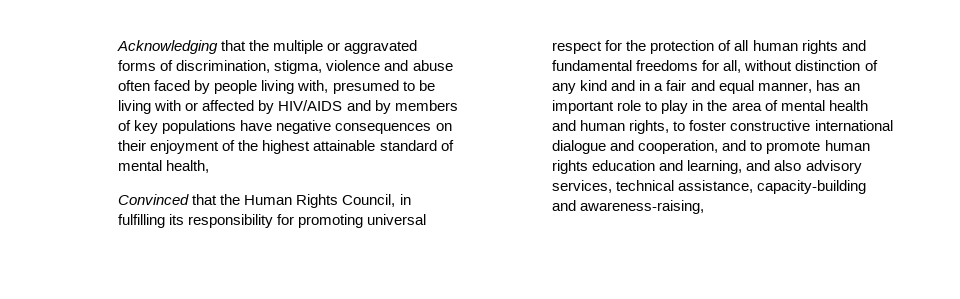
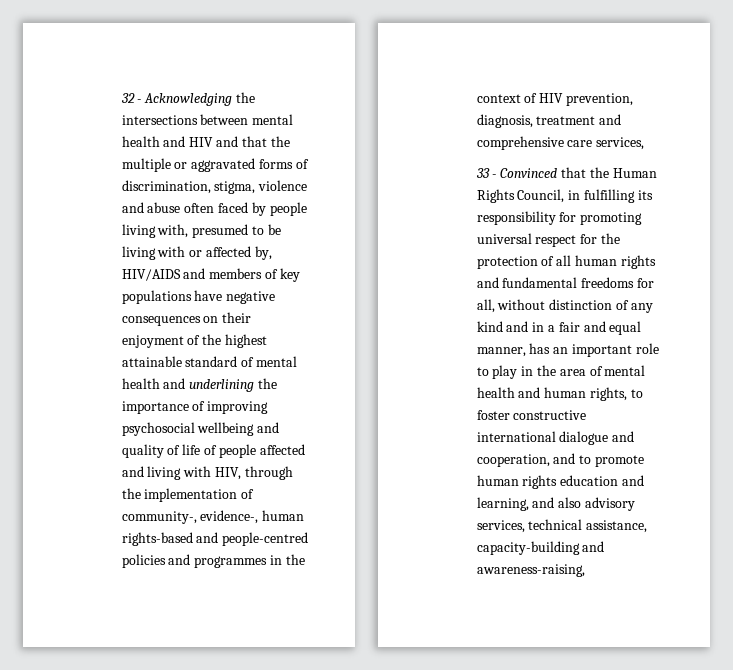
- Acknowledging that the multiple or aggravated forms of discrimination, stigma, violence and abuse often faced by people living with, presumed to be living with or affected by HIV/AIDS and by members of key populations have negative consequences on their enjoyment of the highest attainable standard of mental health,
- Convinced that the Human Rights Council, in fulfilling its responsibility for promoting universal respect for the protection of all human rights and fundamental freedoms for all, without distinction of any kind and in a fair and equal manner, has an important role to play in the area of mental health and human rights, to foster constructive international dialogue and cooperation, and to promote human rights education and learning, and also advisory services, technical assistance, capacity-building and awareness-raising,
+ 32 - Acknowledging the intersections between mental health and HIV and that the multiple or aggravated forms of discrimination, stigma, violence and abuse often faced by people living with, presumed to be living with or affected by, HIV/AIDS and members of key populations have negative consequences on their enjoyment of the highest attainable standard of mental health and underlining the importance of improving psychosocial wellbeing and quality of life of people affected and living with HIV, through the implementation of community-, evidence-, human rights-based and people-centred policies and programmes in the context of HIV prevention, diagnosis, treatment and comprehensive care services,
+ 33 - Convinced that the Human Rights Council, in fulfilling its responsibility for promoting universal respect for the protection of all human rights and fundamental freedoms for all, without distinction of any kind and in a fair and equal manner, has an important role to play in the area of mental health and human rights, to foster constructive international dialogue and cooperation, and to promote human rights education and learning, and also advisory services, technical assistance, capacity-building and awareness-raising,

